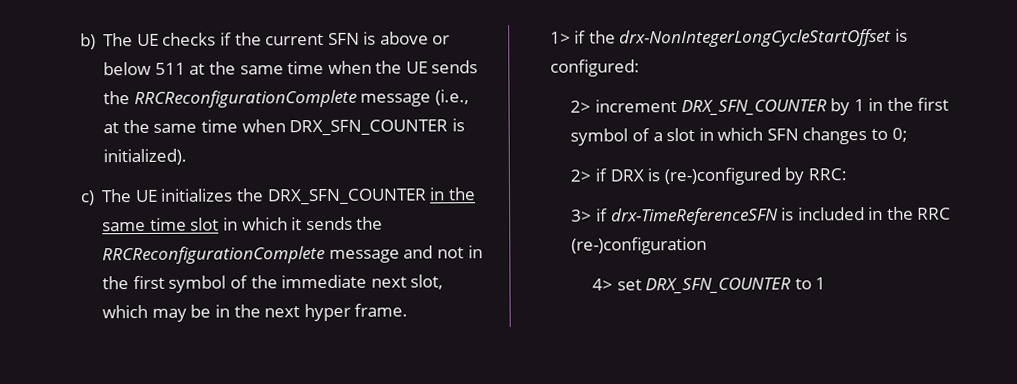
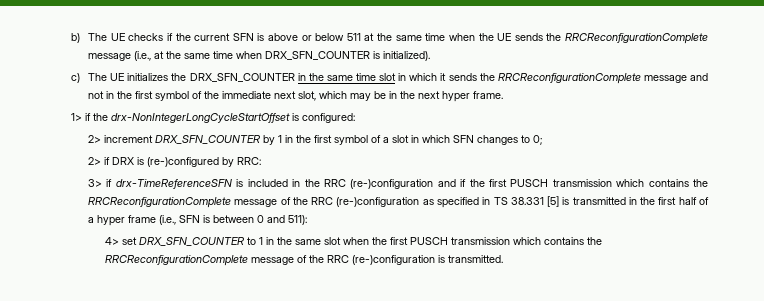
- 3> if drx-TimeReferenceSFN is included in the RRC (re-)configuration
+ 3> if drx-TimeReferenceSFN is included in the RRC (re-)configuration and if the first PUSCH transmission which contains the RRCReconfigurationComplete message of the RRC (re-)configuration as specified in TS 38.331 [5] is transmitted in the first half of a hyper frame (i.e., SFN is between 0 and 511):
- 4> set DRX_SFN_COUNTER to 1
+ 4> set DRX_SFN_COUNTER to 1 in the same slot when the first PUSCH transmission which contains the RRCReconfigurationComplete message of the RRC (re-)configuration is transmitted.

